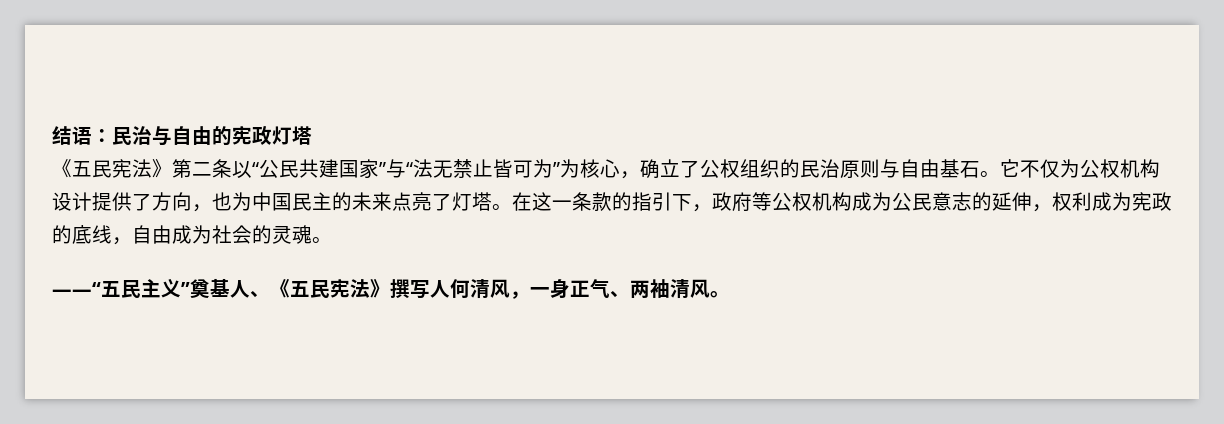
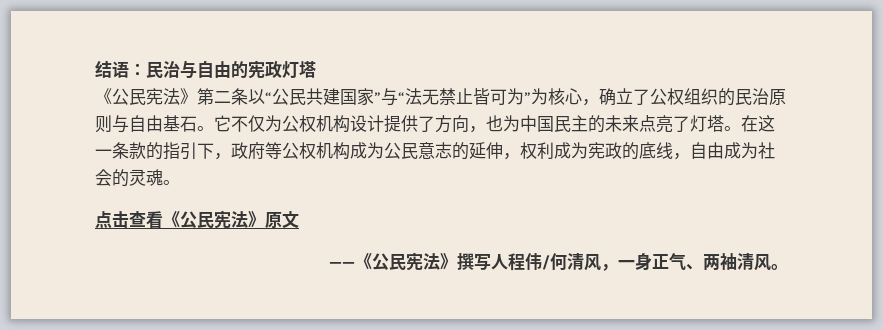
- 《五民宪法》第二条以“公民共建国家”与“法无禁止皆可为”为核心，确立了公权组织的民治原则与自由基石。
+ 《公民宪法》第二条以“公民共建国家”与“法无禁止皆可为”为核心，确立了公权组织的民治原则与自由基石。
- ——“五民主义”奠基人、《五民宪法》撰写人何清风，一身正气、两袖清风。
+ 点击查看《公民宪法》原文
+ ——《公民宪法》撰写人程伟/何清风，一身正气、两袖清风。

